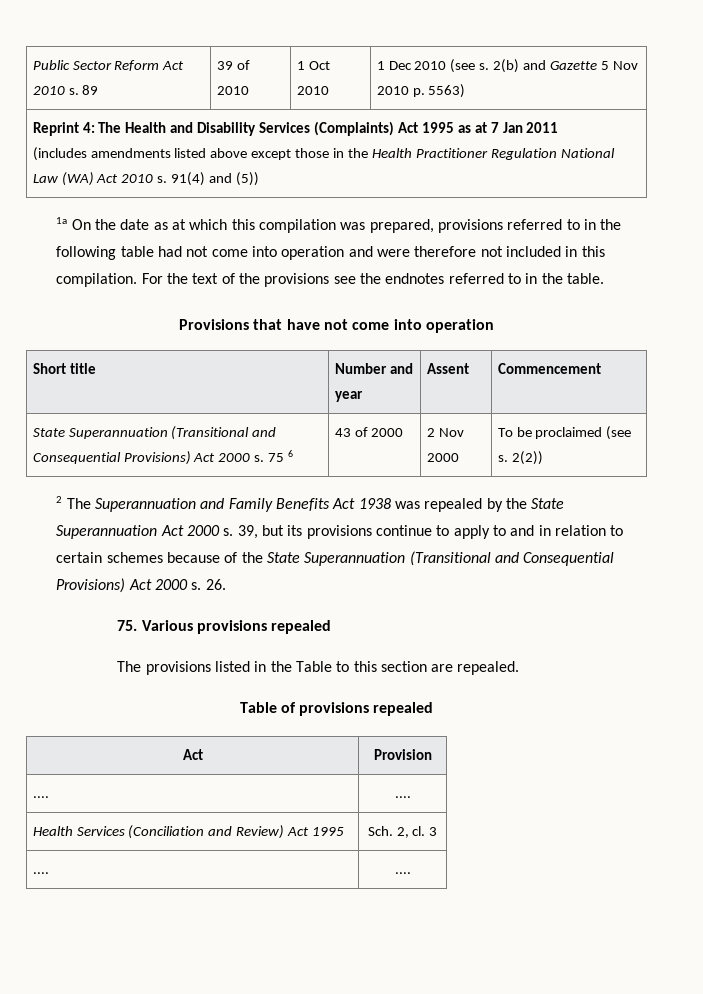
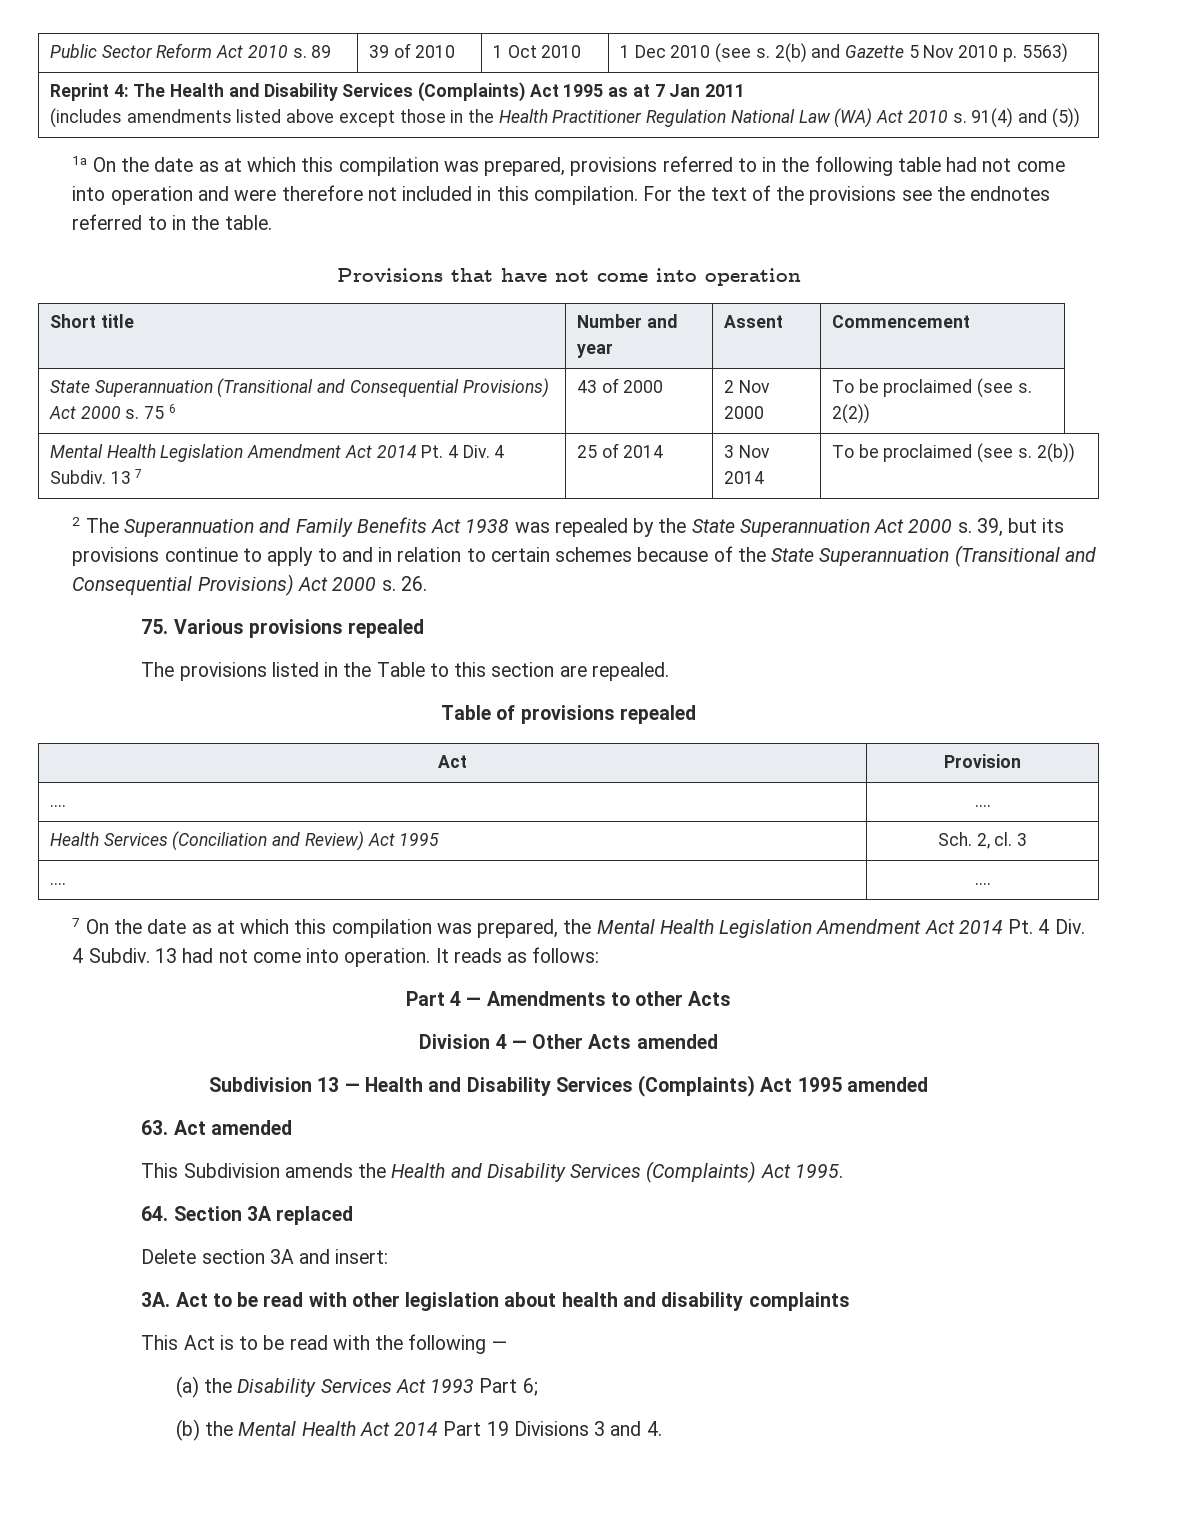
+ Mental Health Legislation Amendment Act 2014 Pt. 4 Div. 4 Subdiv. 13 7 | 25 of 2014 | 3 Nov 2014 | To be proclaimed (see s. 2(b))
+ 7 On the date as at which this compilation was prepared, the Mental Health Legislation Amendment Act 2014 Pt. 4 Div. 4 Subdiv. 13 had not come into operation. It reads as follows:
+ Part 4 — Amendments to other Acts
+ Division 4 — Other Acts amended
+ Subdivision 13 — Health and Disability Services (Complaints) Act 1995 amended
+ 63. Act amended
+ This Subdivision amends the Health and Disability Services (Complaints) Act 1995.
+ 64. Section 3A replaced
+ Delete section 3A and insert:
+ 3A. Act to be read with other legislation about health and disability complaints
+ This Act is to be read with the following —
+ (a) the Disability Services Act 1993 Part 6;
+ (b) the Mental Health Act 2014 Part 19 Divisions 3 and 4.

